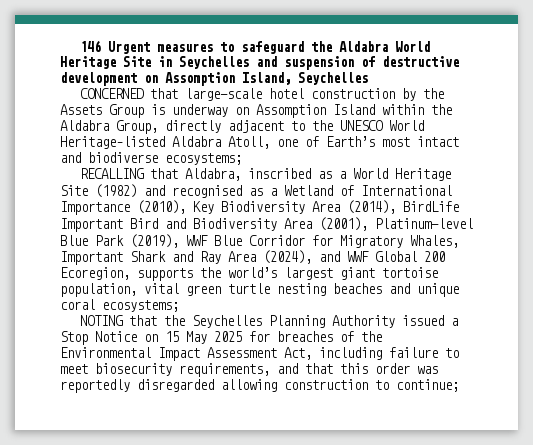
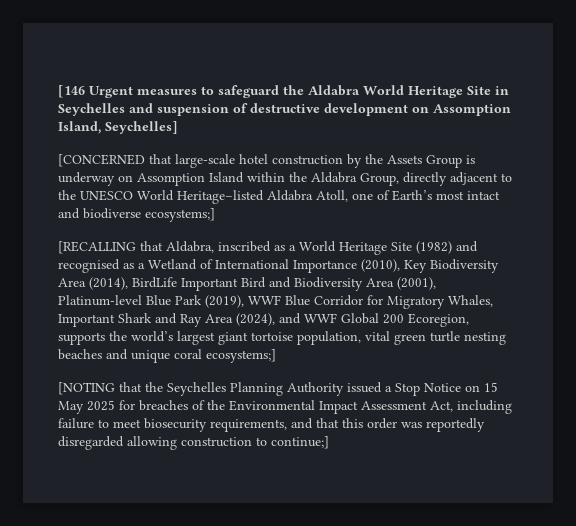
- 146 Urgent measures to safeguard the Aldabra World Heritage Site in Seychelles and suspension of destructive development on Assomption Island, Seychelles
- CONCERNED that large-scale hotel construction by the Assets Group is underway on Assomption Island within the Aldabra Group, directly adjacent to the UNESCO World Heritage–listed Aldabra Atoll, one of Earth’s most intact and biodiverse ecosystems;
- RECALLING that Aldabra, inscribed as a World Heritage Site (1982) and recognised as a Wetland of International Importance (2010), Key Biodiversity Area (2014), BirdLife Important Bird and Biodiversity Area (2001), Platinum-level Blue Park (2019), WWF Blue Corridor for Migratory Whales, Important Shark and Ray Area (2024), and WWF Global 200 Ecoregion, supports the world’s largest giant tortoise population, vital green turtle nesting beaches and unique coral ecosystems;
- NOTING that the Seychelles Planning Authority issued a Stop Notice on 15 May 2025 for breaches of the Environmental Impact Assessment Act, including failure to meet biosecurity requirements, and that this order was reportedly disregarded allowing construction to continue;
+ [146 Urgent measures to safeguard the Aldabra World Heritage Site in Seychelles and suspension of destructive development on Assomption Island, Seychelles]
+ [CONCERNED that large-scale hotel construction by the Assets Group is underway on Assomption Island within the Aldabra Group, directly adjacent to the UNESCO World Heritage–listed Aldabra Atoll, one of Earth’s most intact and biodiverse ecosystems;]
+ [RECALLING that Aldabra, inscribed as a World Heritage Site (1982) and recognised as a Wetland of International Importance (2010), Key Biodiversity Area (2014), BirdLife Important Bird and Biodiversity Area (2001), Platinum-level Blue Park (2019), WWF Blue Corridor for Migratory Whales, Important Shark and Ray Area (2024), and WWF Global 200 Ecoregion, supports the world’s largest giant tortoise population, vital green turtle nesting beaches and unique coral ecosystems;]
+ [NOTING that the Seychelles Planning Authority issued a Stop Notice on 15 May 2025 for breaches of the Environmental Impact Assessment Act, including failure to meet biosecurity requirements, and that this order was reportedly disregarded allowing construction to continue;]

